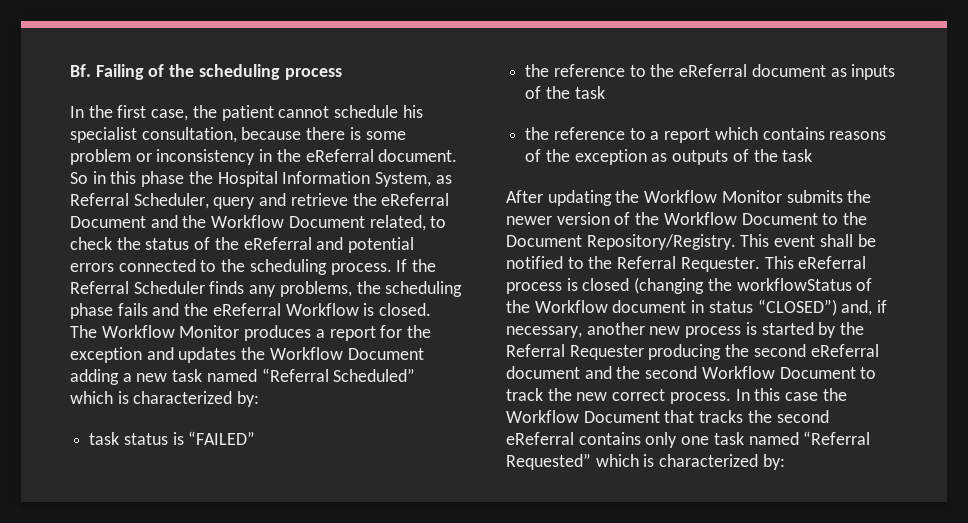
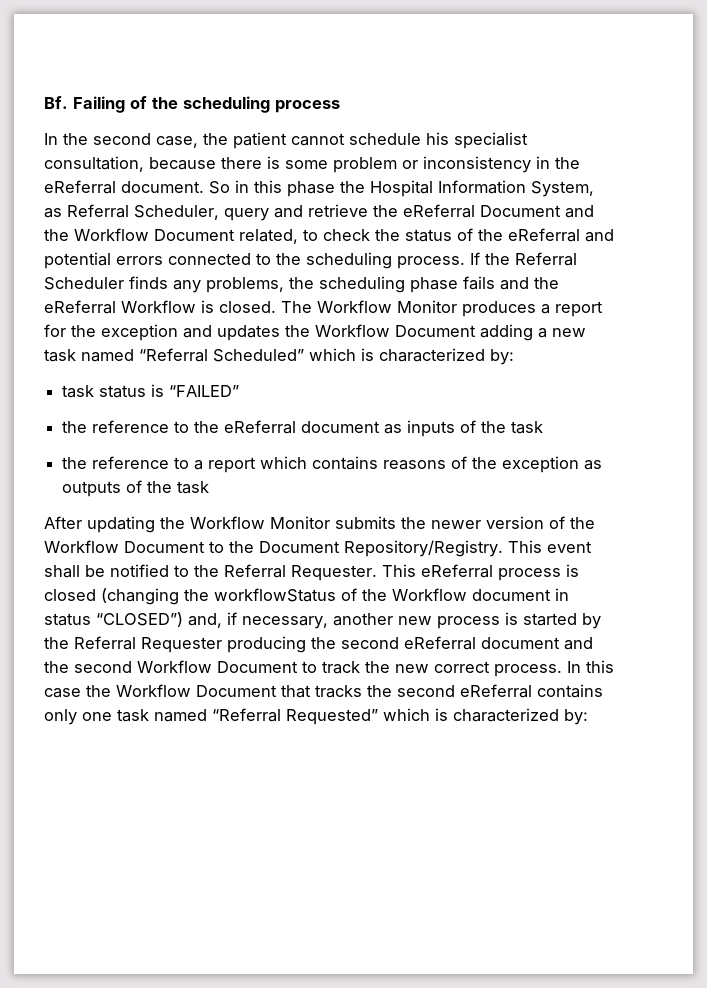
- In the first case, the patient cannot schedule his specialist consultation, because there is some problem or inconsistency in the eReferral document.
+ In the second case, the patient cannot schedule his specialist consultation, because there is some problem or inconsistency in the eReferral document.

